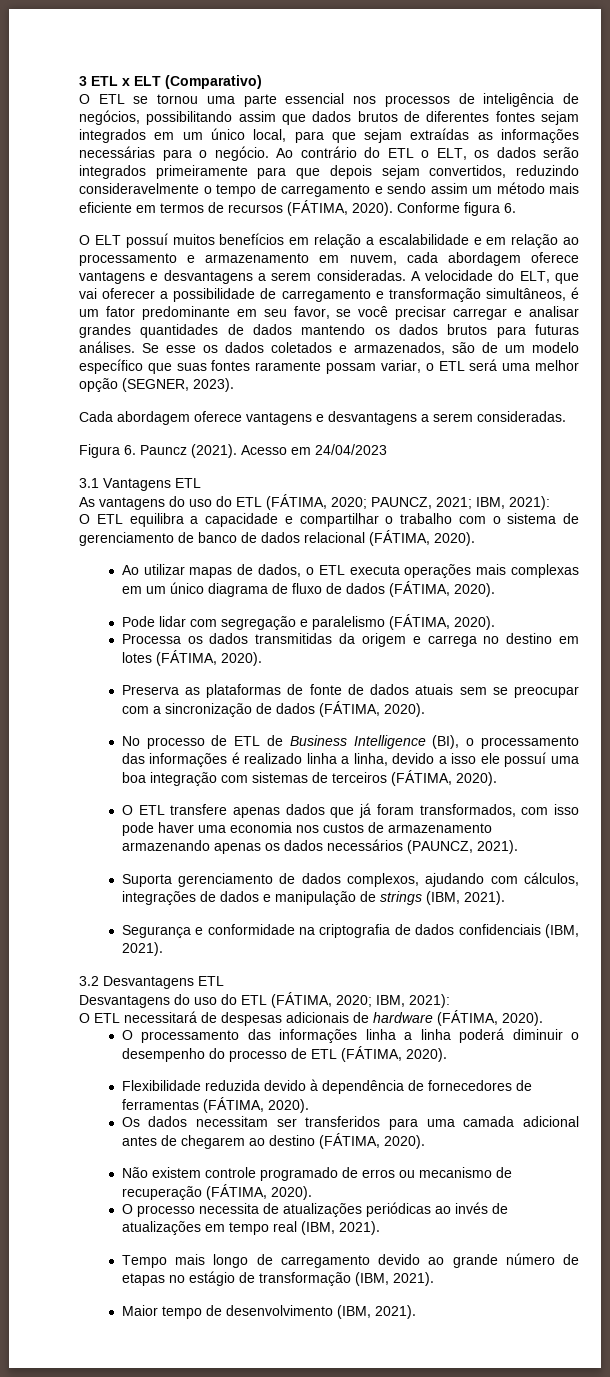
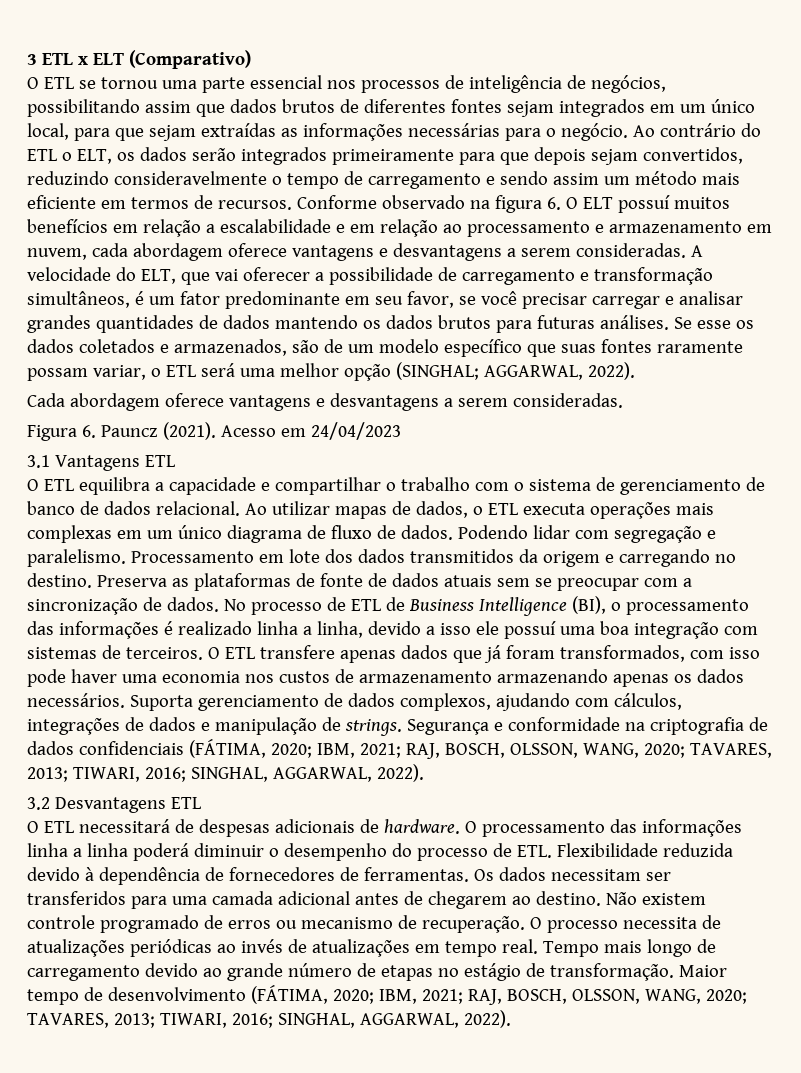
- Ao contrário do ETL o ELT, os dados serão integrados primeiramente para que depois sejam convertidos, reduzindo consideravelmente o tempo de carregamento e sendo assim um método mais eficiente em termos de recursos (FÁTIMA, 2020). Conforme figura 6.
- O ELT possuí muitos benefícios em relação a escalabilidade e em relação ao processamento e armazenamento em nuvem, cada abordagem oferece vantagens e desvantagens a serem consideradas.
+ Ao contrário do ETL o ELT, os dados serão integrados primeiramente para que depois sejam convertidos, reduzindo consideravelmente o tempo de carregamento e sendo assim um método mais eficiente em termos de recursos. Conforme observado na figura 6. O ELT possuí muitos benefícios em relação a escalabilidade e em relação ao processamento e armazenamento em nuvem, cada abordagem oferece vantagens e desvantagens a serem consideradas.
- Se esse os dados coletados e armazenados, são de um modelo específico que suas fontes raramente possam variar, o ETL será uma melhor opção (SEGNER, 2023).
+ Se esse os dados coletados e armazenados, são de um modelo específico que suas fontes raramente possam variar, o ETL será uma melhor opção (SINGHAL; AGGARWAL, 2022).
- As vantagens do uso do ETL (FÁTIMA, 2020; PAUNCZ, 2021; IBM, 2021):
- O ETL equilibra a capacidade e compartilhar o trabalho com o sistema de gerenciamento de banco de dados relacional (FÁTIMA, 2020).
- Ao utilizar mapas de dados, o ETL executa operações mais complexas em um único diagrama de fluxo de dados (FÁTIMA, 2020).
- Pode lidar com segregação e paralelismo (FÁTIMA, 2020).
- Processa os dados transmitidas da origem e carrega no destino em lotes (FÁTIMA, 2020).
- Preserva as plataformas de fonte de dados atuais sem se preocupar com a sincronização de dados (FÁTIMA, 2020).
- No processo de ETL de Business Intelligence (BI), o processamento das informações é realizado linha a linha, devido a isso ele possuí uma boa integração com sistemas de terceiros (FÁTIMA, 2020).
- O ETL transfere apenas dados que já foram transformados, com isso pode haver uma economia nos custos de armazenamento armazenando apenas os dados necessários (PAUNCZ, 2021).
- Suporta gerenciamento de dados complexos, ajudando com cálculos, integrações de dados e manipulação de strings (IBM, 2021).
- Segurança e conformidade na criptografia de dados confidenciais (IBM, 2021).
+ O ETL equilibra a capacidade e compartilhar o trabalho com o sistema de gerenciamento de banco de dados relacional. Ao utilizar mapas de dados, o ETL executa operações mais complexas em um único diagrama de fluxo de dados. Podendo lidar com segregação e paralelismo. Processamento em lote dos dados transmitidos da origem e carregando no destino. Preserva as plataformas de fonte de dados atuais sem se preocupar com a sincronização de dados. No processo de ETL de Business Intelligence (BI), o processamento das informações é realizado linha a linha, devido a isso ele possuí uma boa integração com sistemas de terceiros. O ETL transfere apenas dados que já foram transformados, com isso pode haver uma economia nos custos de armazenamento armazenando apenas os dados necessários. Suporta gerenciamento de dados complexos, ajudando com cálculos, integrações de dados e manipulação de strings. Segurança e conformidade na criptografia de dados confidenciais (FÁTIMA, 2020; IBM, 2021; RAJ, BOSCH, OLSSON, WANG, 2020; TAVARES, 2013; TIWARI, 2016; SINGHAL, AGGARWAL, 2022).
  3.2 Desvantagens ETL
- Desvantagens do uso do ETL (FÁTIMA, 2020; IBM, 2021):
- O ETL necessitará de despesas adicionais de hardware (FÁTIMA, 2020).
- O processamento das informações linha a linha poderá diminuir o desempenho do processo de ETL (FÁTIMA, 2020).
- Flexibilidade reduzida devido à dependência de fornecedores de ferramentas (FÁTIMA, 2020).
- Os dados necessitam ser transferidos para uma camada adicional antes de chegarem ao destino (FÁTIMA, 2020).
- Não existem controle programado de erros ou mecanismo de recuperação (FÁTIMA, 2020).
- O processo necessita de atualizações periódicas ao invés de atualizações em tempo real (IBM, 2021).
- Tempo mais longo de carregamento devido ao grande número de etapas no estágio de transformação (IBM, 2021).
- Maior tempo de desenvolvimento (IBM, 2021).
+ O ETL necessitará de despesas adicionais de hardware. O processamento das informações linha a linha poderá diminuir o desempenho do processo de ETL. Flexibilidade reduzida devido à dependência de fornecedores de ferramentas. Os dados necessitam ser transferidos para uma camada adicional antes de chegarem ao destino. Não existem controle programado de erros ou mecanismo de recuperação. O processo necessita de atualizações periódicas ao invés de atualizações em tempo real. Tempo mais longo de carregamento devido ao grande número de etapas no estágio de transformação. Maior tempo de desenvolvimento (FÁTIMA, 2020; IBM, 2021; RAJ, BOSCH, OLSSON, WANG, 2020; TAVARES, 2013; TIWARI, 2016; SINGHAL, AGGARWAL, 2022).

